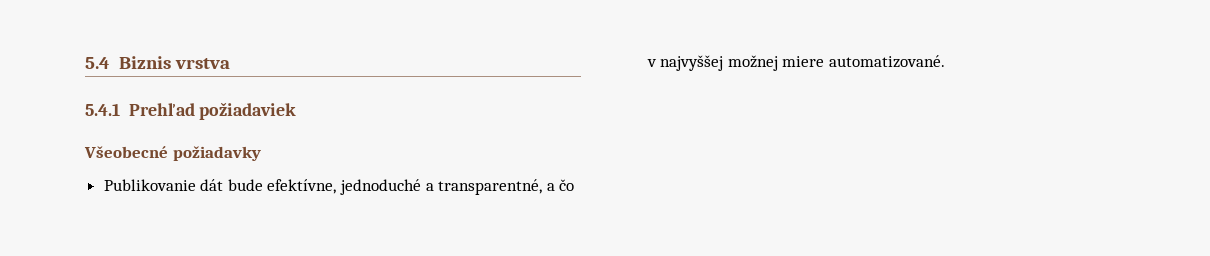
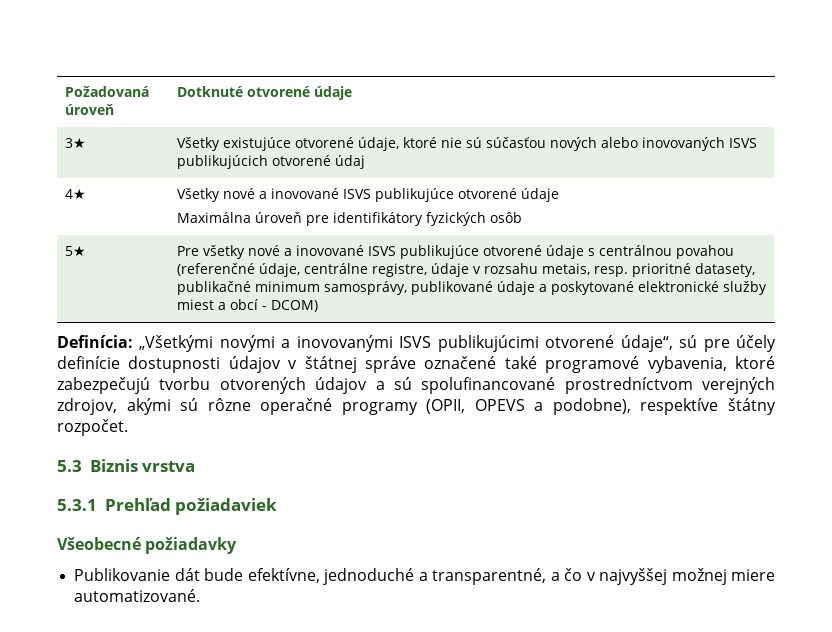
- 5.4 Biznis vrstva
+ Požadovaná úroveň | Dotknuté otvorené údaje
+ 3★ | Všetky existujúce otvorené údaje, ktoré nie sú súčasťou nových alebo inovovaných ISVS publikujúcich otvorené údaj
+ 4★ | Všetky nové a inovované ISVS publikujúce otvorené údaje
+ Maximálna úroveň pre identifikátory fyzických osôb
+ 5★ | Pre všetky nové a inovované ISVS publikujúce otvorené údaje s centrálnou povahou (referenčné údaje, centrálne registre, údaje v rozsahu metais, resp. prioritné datasety, publikačné minimum samosprávy, publikované údaje a poskytované elektronické služby miest a obcí - DCOM)
+ Definícia: „Všetkými novými a inovovanými ISVS publikujúcimi otvorené údaje“, sú pre účely definície dostupnosti údajov v štátnej správe označené také programové vybavenia, ktoré zabezpečujú tvorbu otvorených údajov a sú spolufinancované prostredníctvom verejných zdrojov, akými sú rôzne operačné programy (OPII, OPEVS a podobne), respektíve štátny rozpočet.
+ 5.3 Biznis vrstva
- 5.4.1 Prehľad požiadaviek
+ 5.3.1 Prehľad požiadaviek

